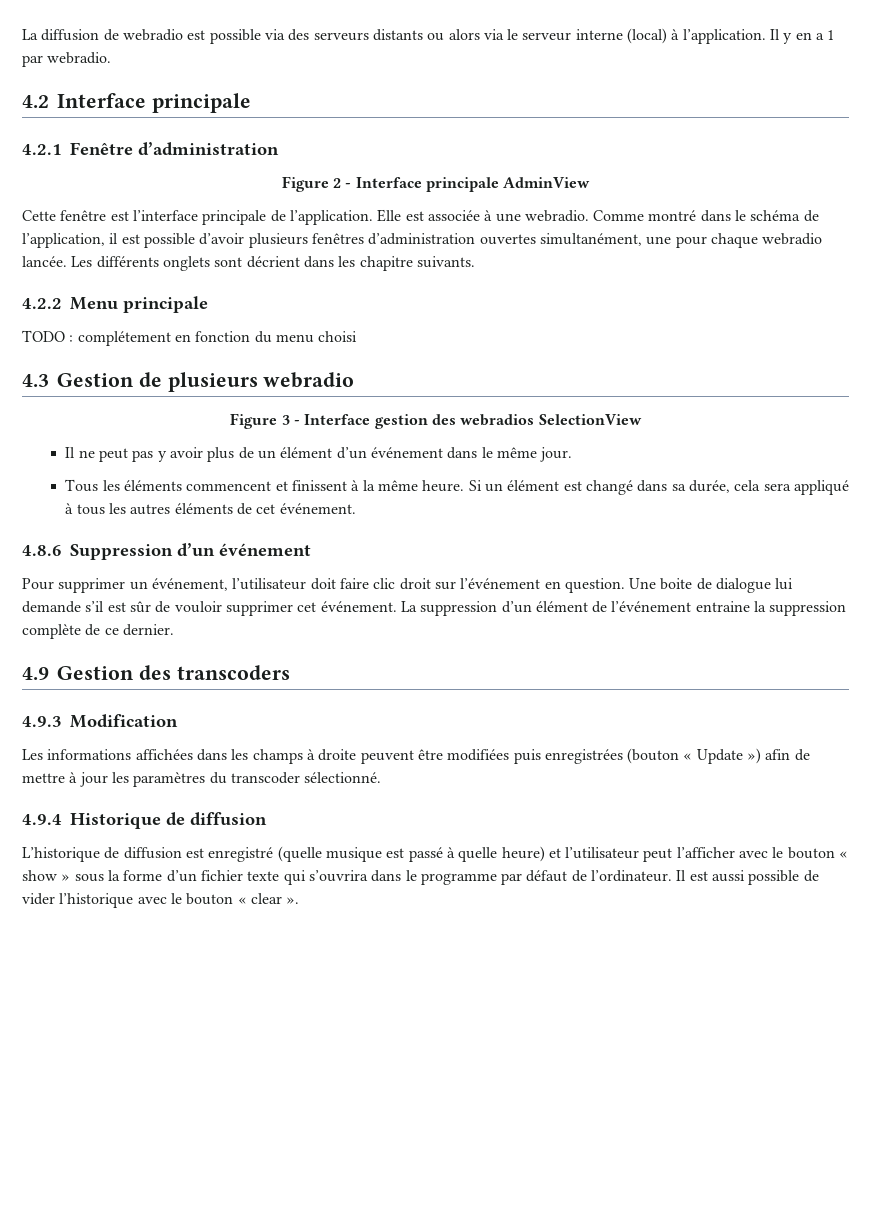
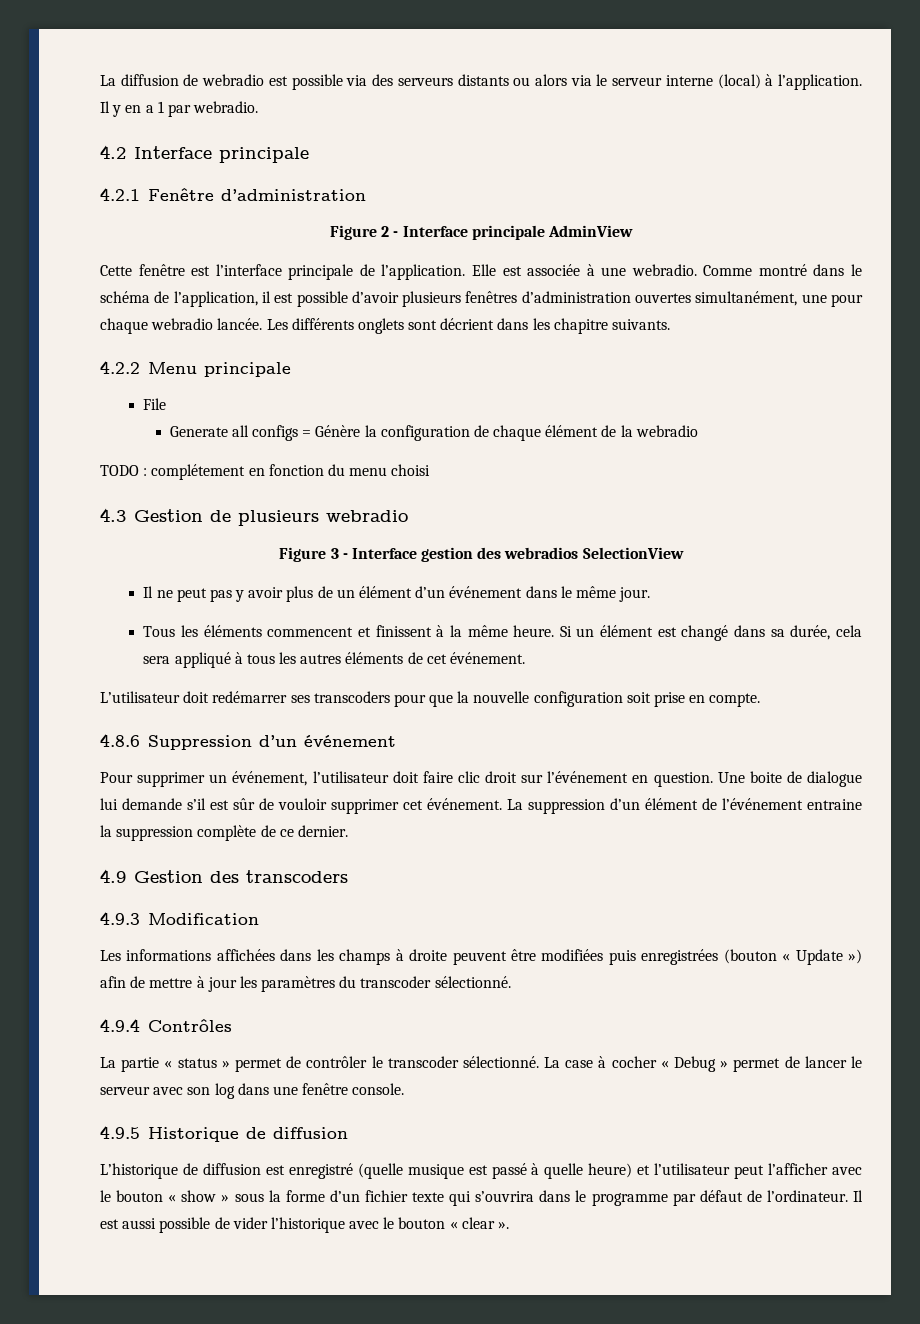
+ File
+ Generate all configs = Génère la configuration de chaque élément de la webradio
+ L’utilisateur doit redémarrer ses transcoders pour que la nouvelle configuration soit prise en compte.
- 4.9.4 Historique de diffusion
+ 4.9.4 Contrôles
+ La partie « status » permet de contrôler le transcoder sélectionné. La case à cocher « Debug » permet de lancer le serveur avec son log dans une fenêtre console.
+ 4.9.5 Historique de diffusion

